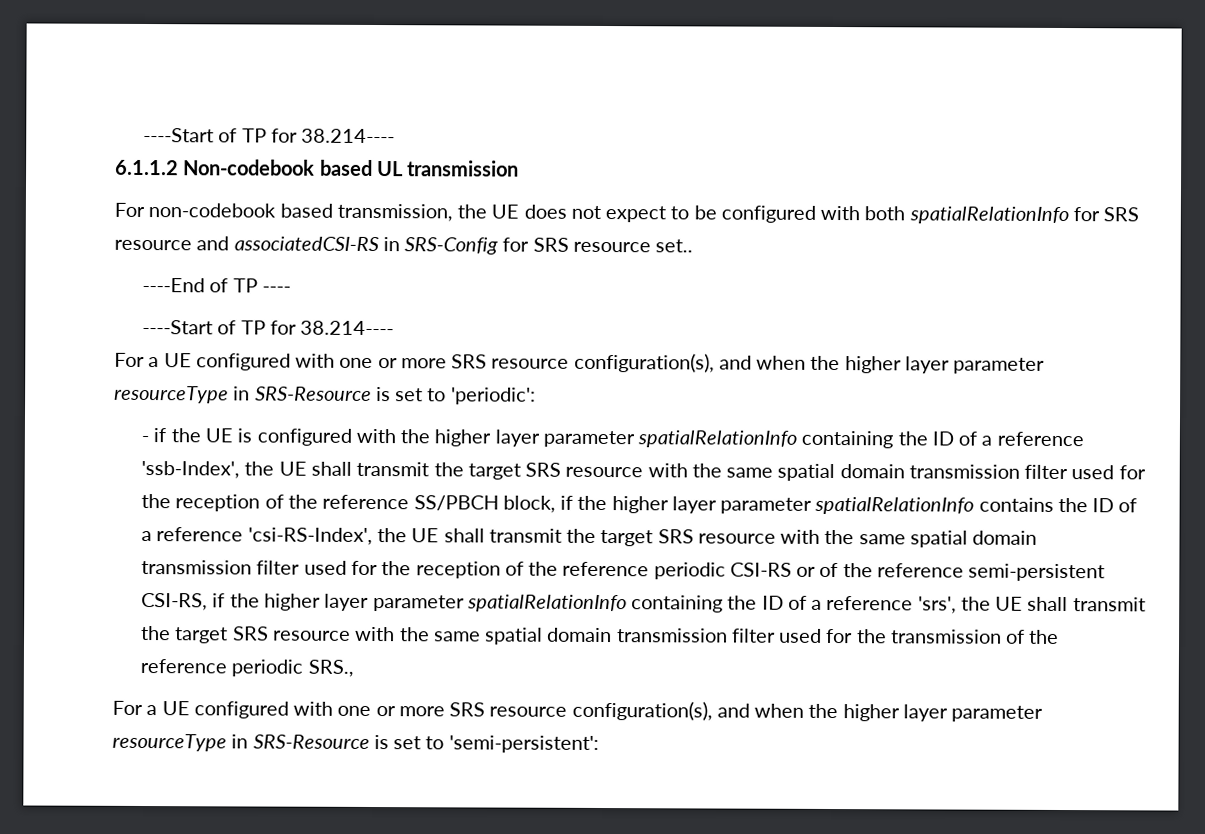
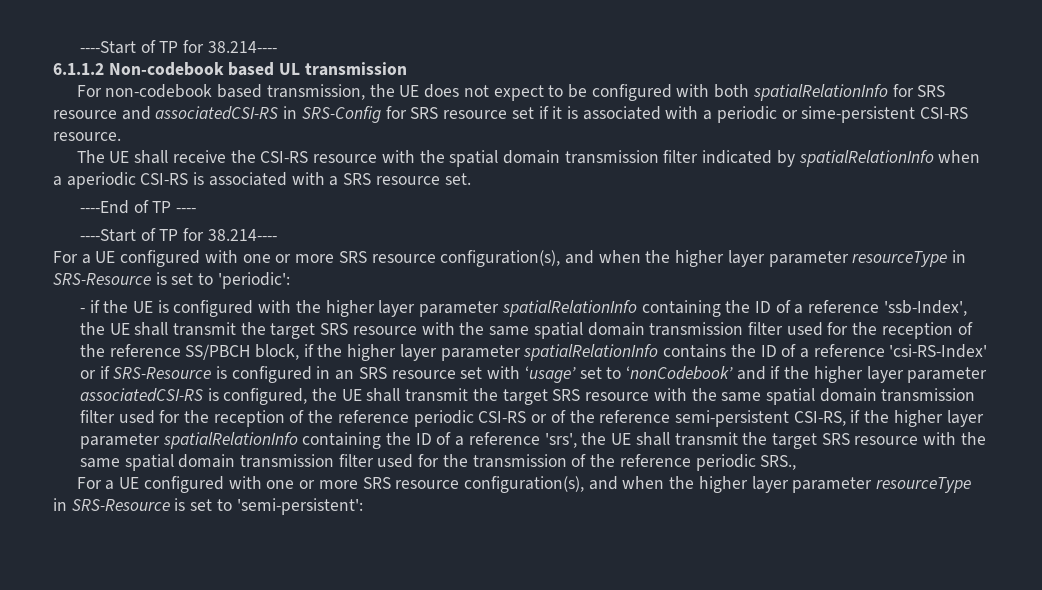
- For non-codebook based transmission, the UE does not expect to be configured with both spatialRelationInfo for SRS resource and associatedCSI-RS in SRS-Config for SRS resource set..
+ For non-codebook based transmission, the UE does not expect to be configured with both spatialRelationInfo for SRS resource and associatedCSI-RS in SRS-Config for SRS resource set if it is associated with a periodic or sime-persistent CSI-RS resource.
+ The UE shall receive the CSI-RS resource with the spatial domain transmission filter indicated by spatialRelationInfo when a aperiodic CSI-RS is associated with a SRS resource set.
- - if the UE is configured with the higher layer parameter spatialRelationInfo containing the ID of a reference 'ssb-Index', the UE shall transmit the target SRS resource with the same spatial domain transmission filter used for the reception of the reference SS/PBCH block, if the higher layer parameter spatialRelationInfo contains the ID of a reference 'csi-RS-Index', the UE shall transmit the target SRS resource with the same spatial domain transmission filter used for the reception of the reference periodic CSI-RS or of the reference semi-persistent CSI-RS, if the higher layer parameter spatialRelationInfo containing the ID of a reference 'srs', the UE shall transmit the target SRS resource with the same spatial domain transmission filter used for the transmission of the reference periodic SRS.,
+ - if the UE is configured with the higher layer parameter spatialRelationInfo containing the ID of a reference 'ssb-Index', the UE shall transmit the target SRS resource with the same spatial domain transmission filter used for the reception of the reference SS/PBCH block, if the higher layer parameter spatialRelationInfo contains the ID of a reference 'csi-RS-Index' or if SRS-Resource is configured in an SRS resource set with ‘usage’ set to ‘nonCodebook’ and if the higher layer parameter associatedCSI-RS is configured, the UE shall transmit the target SRS resource with the same spatial domain transmission filter used for the reception of the reference periodic CSI-RS or of the reference semi-persistent CSI-RS, if the higher layer parameter spatialRelationInfo containing the ID of a reference 'srs', the UE shall transmit the target SRS resource with the same spatial domain transmission filter used for the transmission of the reference periodic SRS.,

